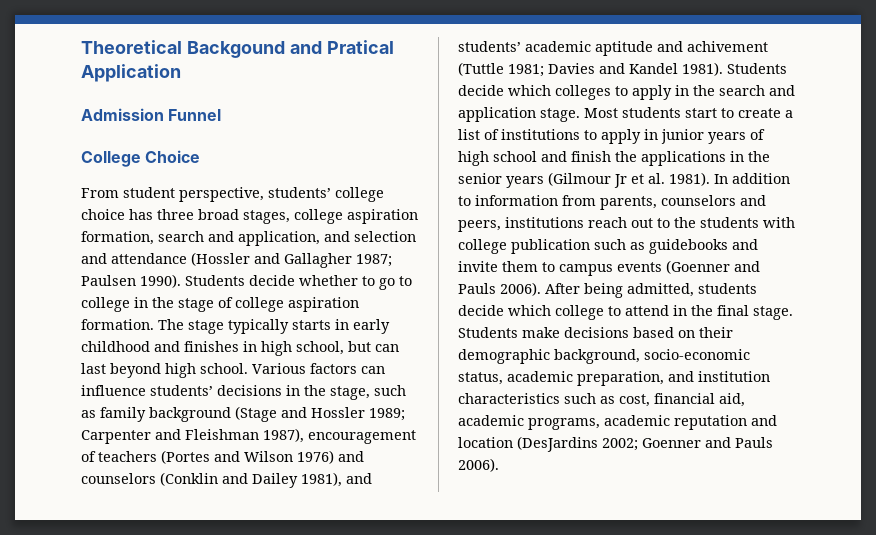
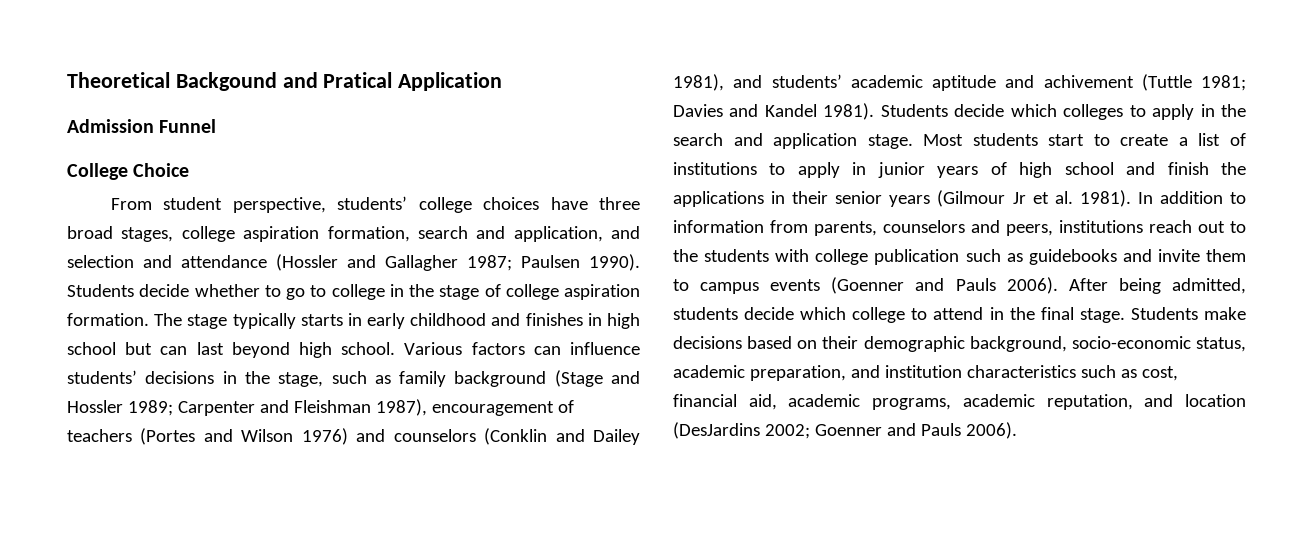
- From student perspective, students’ college choice has three broad stages, college aspiration formation, search and application, and selection and attendance (Hossler and Gallagher 1987; Paulsen 1990).
+ From student perspective, students’ college choices have three broad stages, college aspiration formation, search and application, and selection and attendance (Hossler and Gallagher 1987; Paulsen 1990).
- The stage typically starts in early childhood and finishes in high school, but can last beyond high school.
+ The stage typically starts in early childhood and finishes in high school but can last beyond high school.
- Most students start to create a list of institutions to apply in junior years of high school and finish the applications in the senior years (Gilmour Jr et al. 1981).
+ Most students start to create a list of institutions to apply in junior years of high school and finish the applications in their senior years (Gilmour Jr et al. 1981).
- Students make decisions based on their demographic background, socio-economic status, academic preparation, and institution characteristics such as cost, financial aid, academic programs, academic reputation and location (DesJardins 2002; Goenner and Pauls 2006).
+ Students make decisions based on their demographic background, socio-economic status, academic preparation, and institution characteristics such as cost, financial aid, academic programs, academic reputation, and location (DesJardins 2002; Goenner and Pauls 2006).

